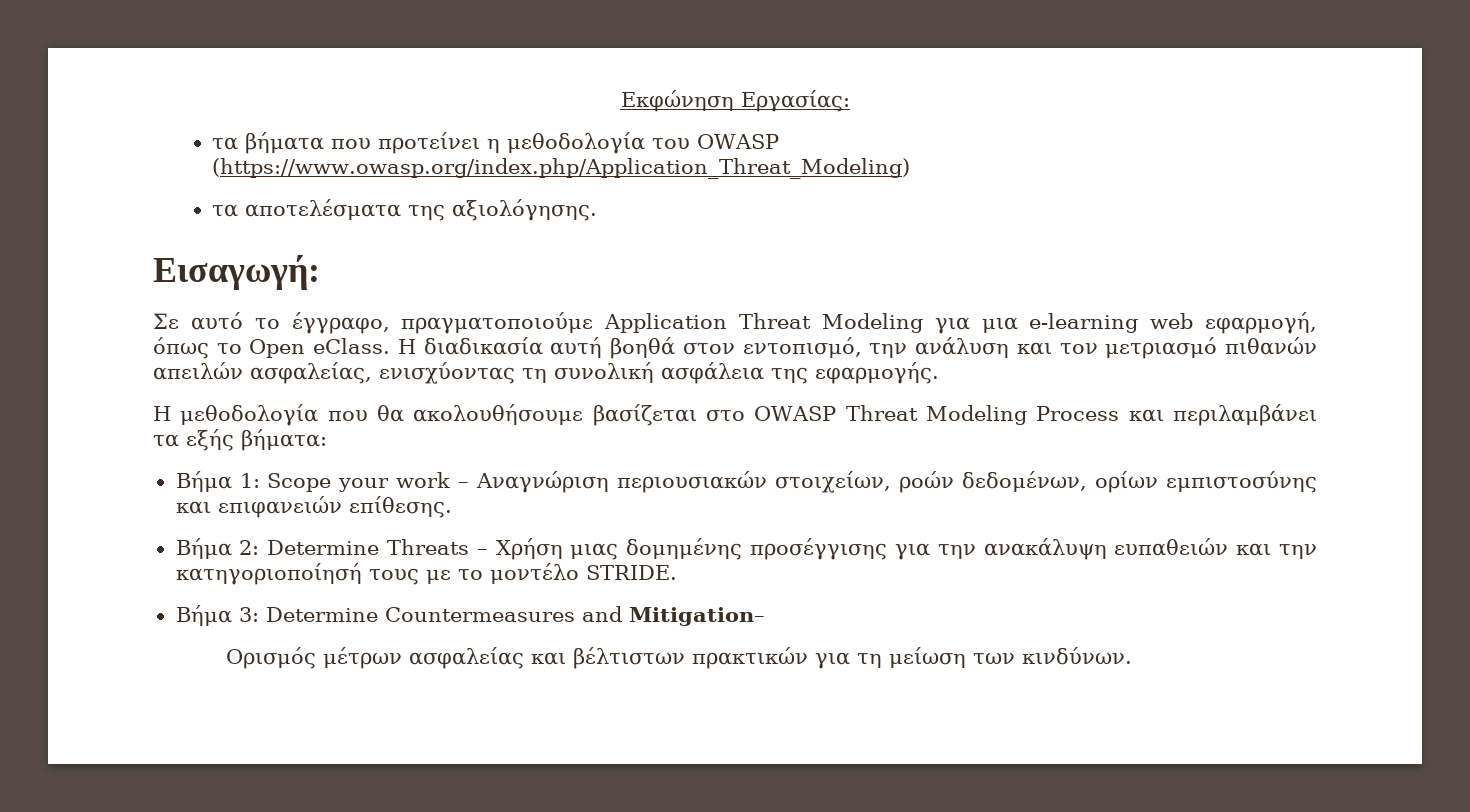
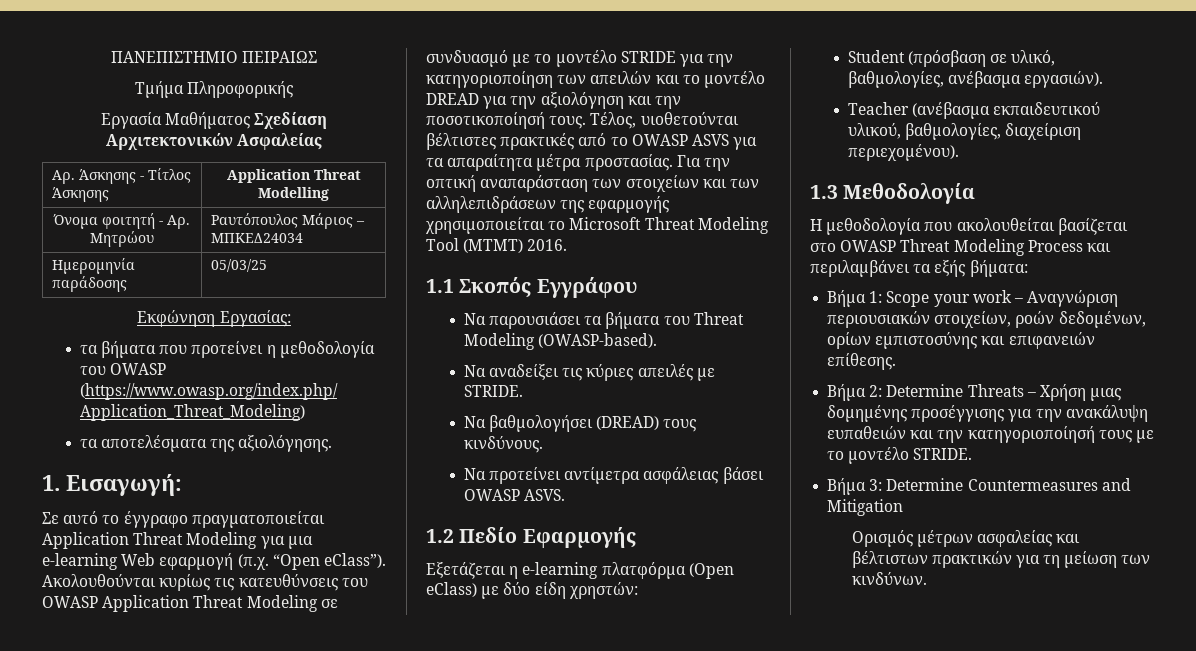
+ ΠΑΝΕΠΙΣΤΗΜΙΟ ΠΕΙΡΑΙΩΣ
+ Τμήμα Πληροφορικής
+ Εργασία Μαθήματος Σχεδίαση Αρχιτεκτονικών Ασφαλείας
+ Αρ. Άσκησης - Τίτλος Άσκησης | Application Threat Modelling
+ Όνομα φοιτητή - Αρ. Μητρώου | Ραυτόπουλος Μάριος – ΜΠΚΕΔ24034
+ Ημερομηνία παράδοσης | 05/03/25
- Εισαγωγή:
+ 1. Εισαγωγή:
- Σε αυτό το έγγραφο, πραγματοποιούμε Application Threat Modeling για μια e-learning web εφαρμογή, όπως το Open eClass. Η διαδικασία αυτή βοηθά στον εντοπισμό, την ανάλυση και τον μετριασμό πιθανών απειλών ασφαλείας, ενισχύοντας τη συνολική ασφάλεια της εφαρμογής.
+ Σε αυτό το έγγραφο πραγματοποιείται Application Threat Modeling για μια e-learning Web εφαρμογή (π.χ. “Open eClass”). Ακολουθούνται κυρίως τις κατευθύνσεις του OWASP Application Threat Modeling σε συνδυασμό με το μοντέλο STRIDE για την κατηγοριοποίηση των απειλών και το μοντέλο DREAD για την αξιολόγηση και την ποσοτικοποίησή τους. Τέλος, υιοθετούνται βέλτιστες πρακτικές από το OWASP ASVS για τα απαραίτητα μέτρα προστασίας. Για την οπτική αναπαράσταση των στοιχείων και των αλληλεπιδράσεων της εφαρμογής χρησιμοποιείται το Microsoft Threat Modeling Tool (MTMT) 2016.
+ 1.1 Σκοπός Εγγράφου
+ Να παρουσιάσει τα βήματα του Threat Modeling (OWASP-based).
+ Να αναδείξει τις κύριες απειλές με STRIDE.
+ Να βαθμολογήσει (DREAD) τους κινδύνους.
+ Να προτείνει αντίμετρα ασφάλειας βάσει OWASP ASVS.
+ 1.2 Πεδίο Εφαρμογής
+ Εξετάζεται η e-learning πλατφόρμα (Open eClass) με δύο είδη χρηστών:
+ Student (πρόσβαση σε υλικό, βαθμολογίες, ανέβασμα εργασιών).
+ Teacher (ανέβασμα εκπαιδευτικού υλικού, βαθμολογίες, διαχείριση περιεχομένου).
+ 1.3 Μεθοδολογία
- Η μεθοδολογία που θα ακολουθήσουμε βασίζεται στο OWASP Threat Modeling Process και περιλαμβάνει τα εξής βήματα:
+ Η μεθοδολογία που ακολουθείται βασίζεται στο OWASP Threat Modeling Process και περιλαμβάνει τα εξής βήματα:
- Βήμα 3: Determine Countermeasures and Mitigation–
+ Βήμα 3: Determine Countermeasures and Mitigation

